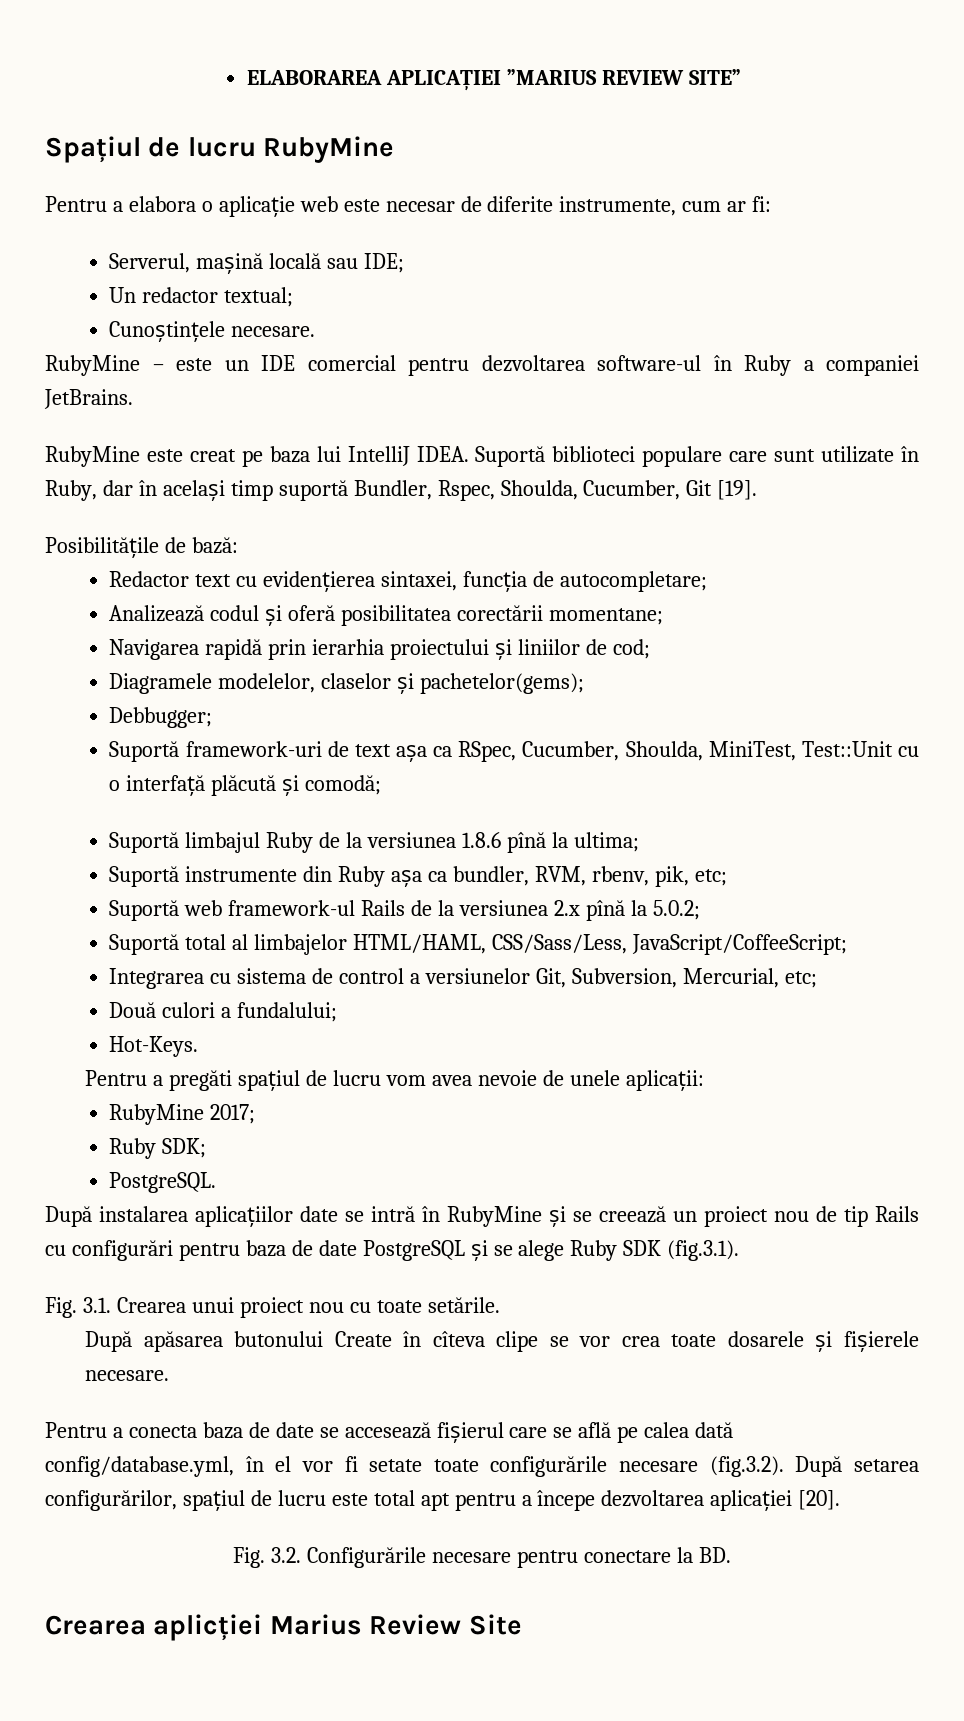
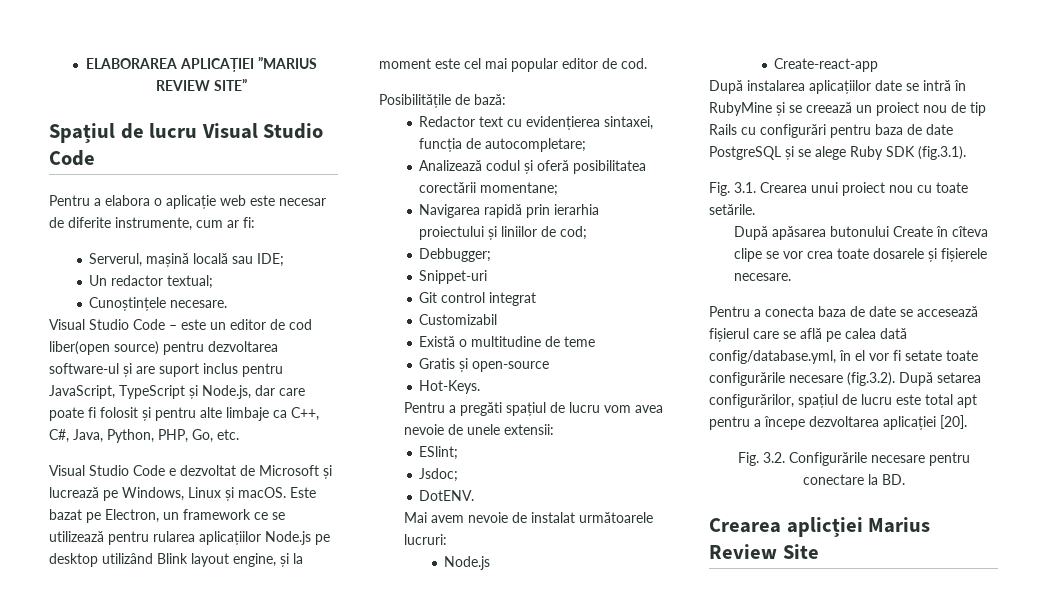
- Spațiul de lucru RubyMine
+ Spațiul de lucru Visual Studio Code
- RubyMine – este un IDE comercial pentru dezvoltarea software-ul în Ruby a companiei JetBrains.
- RubyMine este creat pe baza lui IntelliJ IDEA. Suportă biblioteci populare care sunt utilizate în Ruby, dar în același timp suportă Bundler, Rspec, Shoulda, Cucumber, Git [19].
+ Visual Studio Code – este un editor de cod liber(open source) pentru dezvoltarea software-ul și are suport inclus pentru JavaScript, TypeScript și Node.js, dar care poate fi folosit și pentru alte limbaje ca C++, C#, Java, Python, PHP, Go, etc.
+ Visual Studio Code e dezvoltat de Microsoft și lucrează pe Windows, Linux și macOS. Este bazat pe Electron, un framework ce se utilizează pentru rularea aplicațiilor Node.js pe desktop utilizând Blink layout engine, și la moment este cel mai popular editor de cod.
- Diagramele modelelor, claselor și pachetelor(gems);
  Debbugger;
- Suportă framework-uri de text așa ca RSpec, Cucumber, Shoulda, MiniTest, Test::Unit cu o interfață plăcută și comodă;
- Suportă limbajul Ruby de la versiunea 1.8.6 pînă la ultima;
- Suportă instrumente din Ruby așa ca bundler, RVM, rbenv, pik, etc;
- Suportă web framework-ul Rails de la versiunea 2.x pînă la 5.0.2;
- Suportă total al limbajelor HTML/HAML, CSS/Sass/Less, JavaScript/CoffeeScript;
- Integrarea cu sistema de control a versiunelor Git, Subversion, Mercurial, etc;
- Două culori a fundalului;
+ Snippet-uri
+ Git control integrat
+ Customizabil
+ Există o multitudine de teme
+ Gratis și open-source
- Pentru a pregăti spațiul de lucru vom avea nevoie de unele aplicații:
- RubyMine 2017;
- Ruby SDK;
- PostgreSQL.
+ Pentru a pregăti spațiul de lucru vom avea nevoie de unele extensii:
+ ESlint;
+ Jsdoc;
+ DotENV.
+ Mai avem nevoie de instalat următoarele lucruri:
+ Node.js
+ Create-react-app

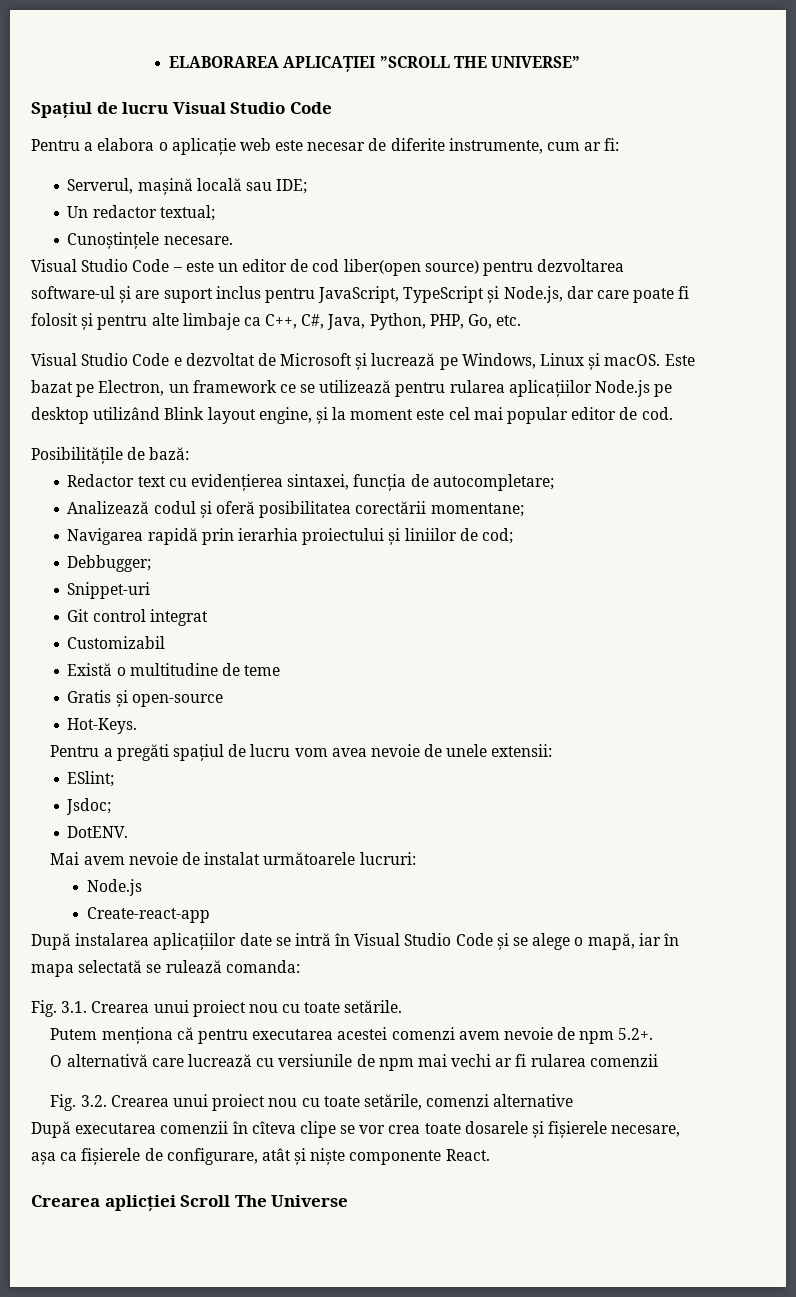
- ELABORAREA APLICAȚIEI ”MARIUS REVIEW SITE”
+ ELABORAREA APLICAȚIEI ”SCROLL THE UNIVERSE”
- După instalarea aplicațiilor date se intră în RubyMine și se creează un proiect nou de tip Rails cu configurări pentru baza de date PostgreSQL și se alege Ruby SDK (fig.3.1).
+ După instalarea aplicațiilor date se intră în Visual Studio Code și se alege o mapă, iar în mapa selectată se rulează comanda:
- După apăsarea butonului Create în cîteva clipe se vor crea toate dosarele și fișierele necesare.
- Pentru a conecta baza de date se accesează fișierul care se află pe calea dată config/database.yml, în el vor fi setate toate configurările necesare (fig.3.2). După setarea configurărilor, spațiul de lucru este total apt pentru a începe dezvoltarea aplicației [20].
- Fig. 3.2. Configurările necesare pentru conectare la BD.
+ Putem menționa că pentru executarea acestei comenzi avem nevoie de npm 5.2+.
+ O alternativă care lucrează cu versiunile de npm mai vechi ar fi rularea comenzii
+ Fig. 3.2. Crearea unui proiect nou cu toate setările, comenzi alternative
+ După executarea comenzii în cîteva clipe se vor crea toate dosarele și fișierele necesare, așa ca fișierele de configurare, atât și niște componente React.
- Crearea aplicției Marius Review Site
+ Crearea aplicției Scroll The Universe

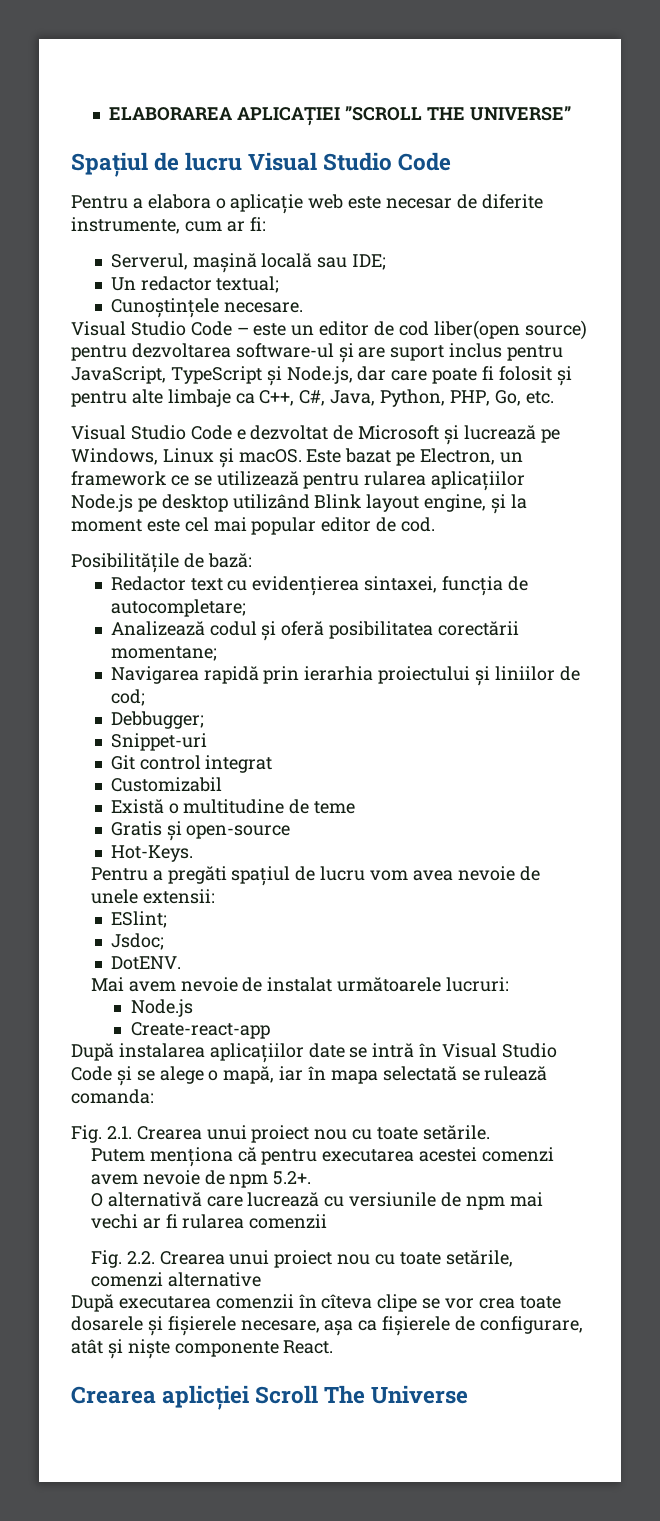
- Fig. 3.1. Crearea unui proiect nou cu toate setările.
+ Fig. 2.1. Crearea unui proiect nou cu toate setările.
- Fig. 3.2. Crearea unui proiect nou cu toate setările, comenzi alternative
+ Fig. 2.2. Crearea unui proiect nou cu toate setările, comenzi alternative

